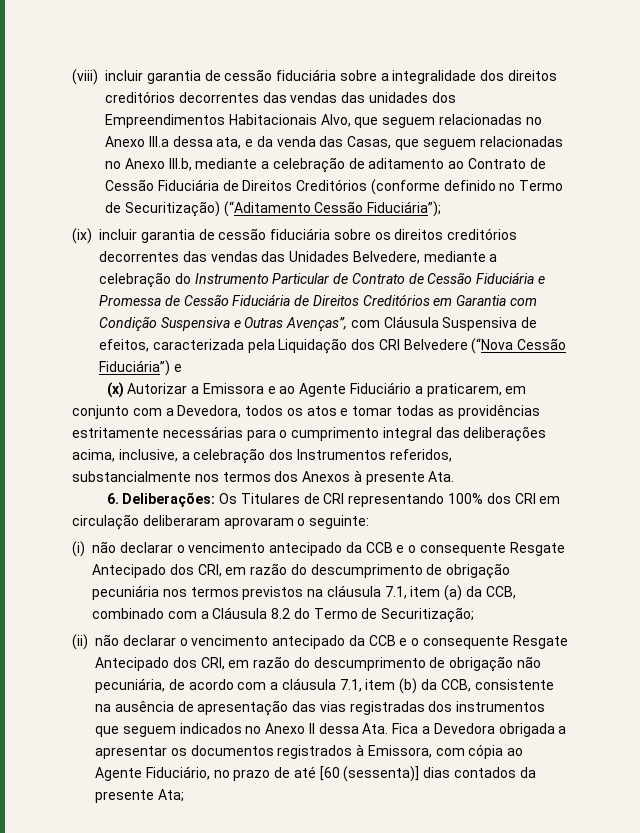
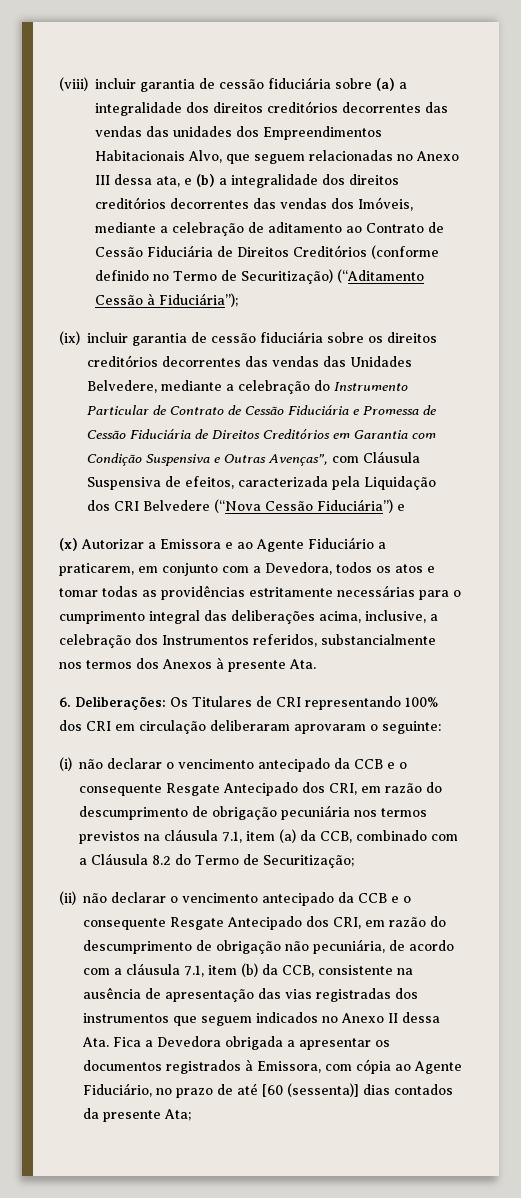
- (viii) incluir garantia de cessão fiduciária sobre a integralidade dos direitos creditórios decorrentes das vendas das unidades dos Empreendimentos Habitacionais Alvo, que seguem relacionadas no Anexo III.a dessa ata, e da venda das Casas, que seguem relacionadas no Anexo III.b, mediante a celebração de aditamento ao Contrato de Cessão Fiduciária de Direitos Creditórios (conforme definido no Termo de Securitização) (“Aditamento Cessão Fiduciária”);
+ (viii) incluir garantia de cessão fiduciária sobre (a) a integralidade dos direitos creditórios decorrentes das vendas das unidades dos Empreendimentos Habitacionais Alvo, que seguem relacionadas no Anexo III dessa ata, e (b) a integralidade dos direitos creditórios decorrentes das vendas dos Imóveis, mediante a celebração de aditamento ao Contrato de Cessão Fiduciária de Direitos Creditórios (conforme definido no Termo de Securitização) (“Aditamento Cessão à Fiduciária”);

